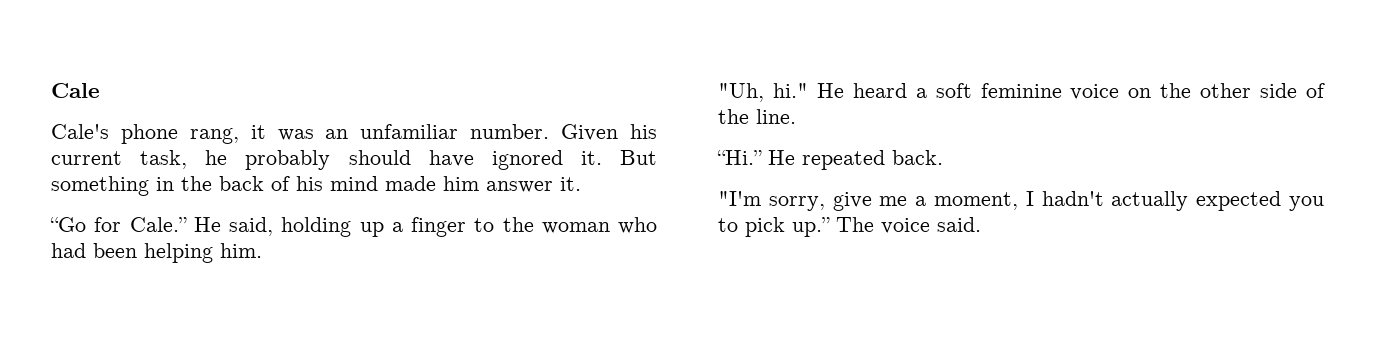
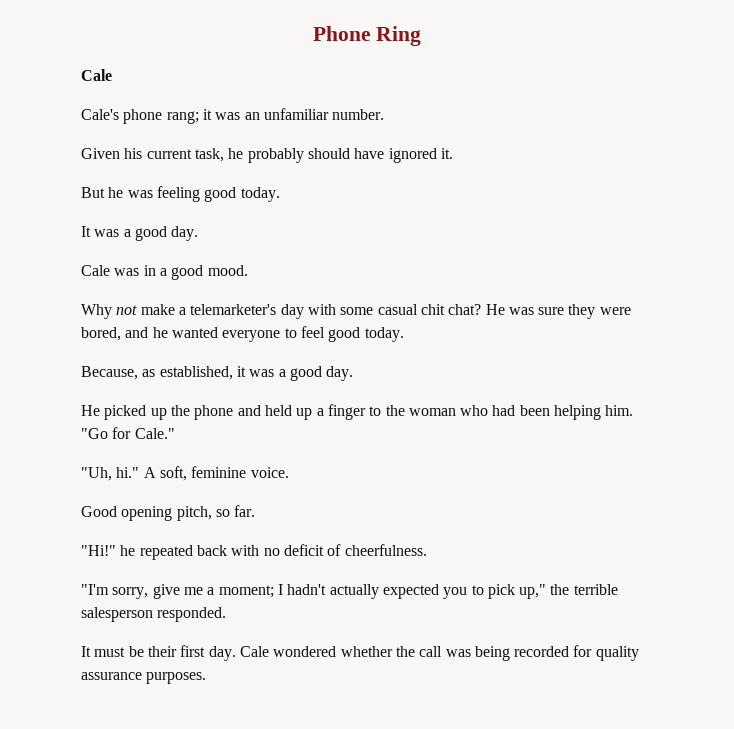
+ Phone Ring
- Cale's phone rang, it was an unfamiliar number. Given his current task, he probably should have ignored it. But something in the back of his mind made him answer it.
- “Go for Cale.” He said, holding up a finger to the woman who had been helping him.
+ Cale's phone rang; it was an unfamiliar number.
+ Given his current task, he probably should have ignored it.
+ But he was feeling good today.
+ It was a good day.
+ Cale was in a good mood.
+ Why not make a telemarketer's day with some casual chit chat? He was sure they were bored, and he wanted everyone to feel good today.
+ Because, as established, it was a good day.
+ He picked up the phone and held up a finger to the woman who had been helping him. "Go for Cale."
- He heard a soft feminine voice on the other side of the line.
- “Hi.” He repeated back.
+ A soft, feminine voice.
+ Good opening pitch, so far.
+ "Hi!" he repeated back with no deficit of cheerfulness.
- "I'm sorry, give me a moment, I hadn't actually expected you to pick up.” The voice said.
+ "I'm sorry, give me a moment; I hadn't actually expected you to pick up," the terrible salesperson responded.
+ It must be their first day. Cale wondered whether the call was being recorded for quality assurance purposes.

